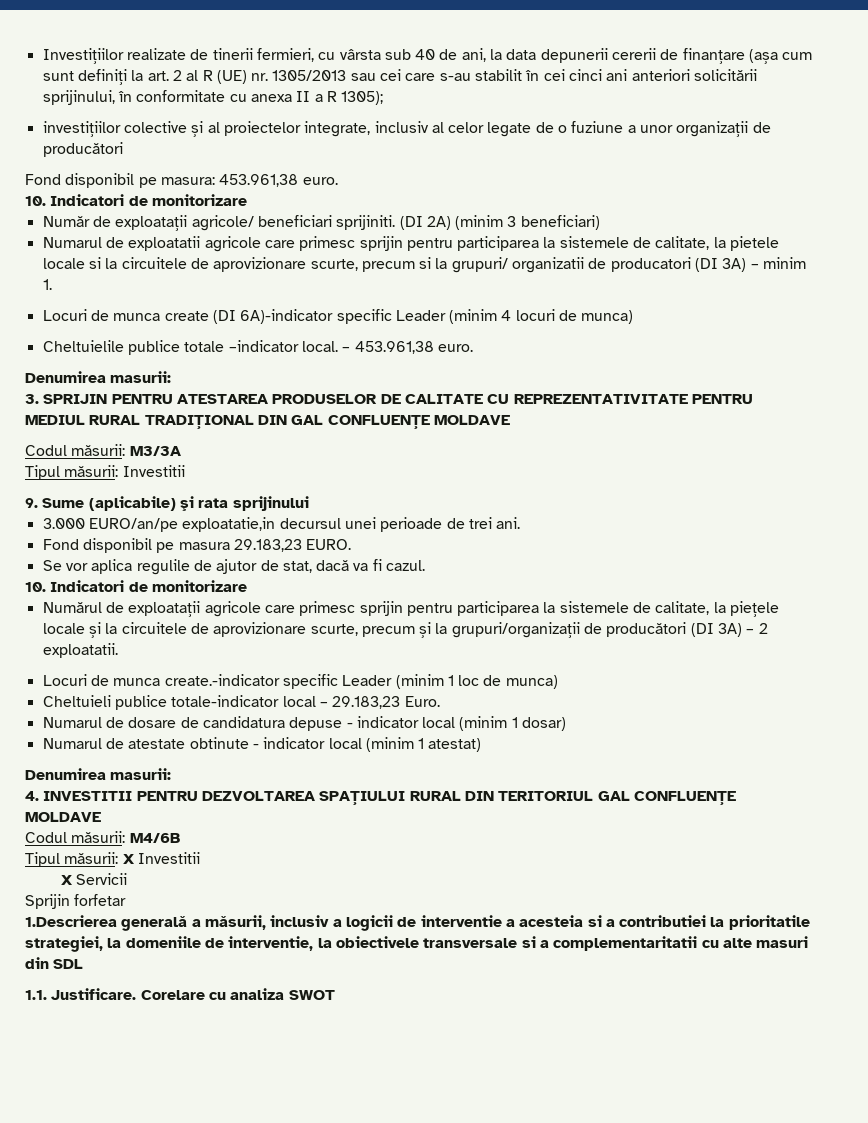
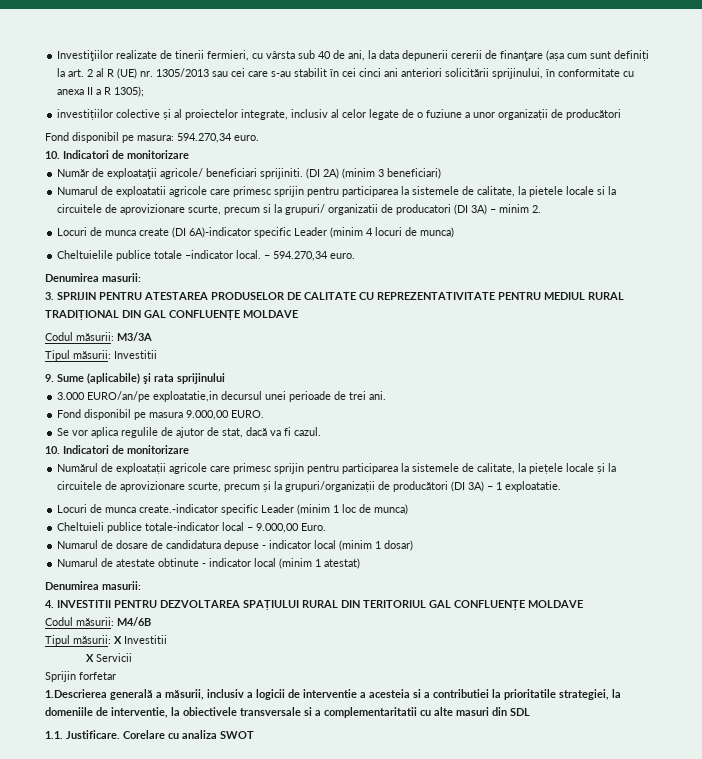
- Fond disponibil pe masura: 453.961,38 euro.
+ Fond disponibil pe masura: 594.270,34 euro.
- Numarul de exploatatii agricole care primesc sprijin pentru participarea la sistemele de calitate, la pietele locale si la circuitele de aprovizionare scurte, precum si la grupuri/ organizatii de producatori (DI 3A) – minim 1.
+ Numarul de exploatatii agricole care primesc sprijin pentru participarea la sistemele de calitate, la pietele locale si la circuitele de aprovizionare scurte, precum si la grupuri/ organizatii de producatori (DI 3A) – minim 2.
- – 453.961,38 euro.
+ – 594.270,34 euro.
- Fond disponibil pe masura 29.183,23 EURO.
+ Fond disponibil pe masura 9.000,00 EURO.
- Numărul de exploatații agricole care primesc sprijin pentru participarea la sistemele de calitate, la piețele locale și la circuitele de aprovizionare scurte, precum și la grupuri/organizații de producători (DI 3A) – 2 exploatatii.
+ Numărul de exploatații agricole care primesc sprijin pentru participarea la sistemele de calitate, la piețele locale și la circuitele de aprovizionare scurte, precum și la grupuri/organizații de producători (DI 3A) – 1 exploatatie.
- Cheltuieli publice totale-indicator local – 29.183,23 Euro.
+ Cheltuieli publice totale-indicator local – 9.000,00 Euro.

